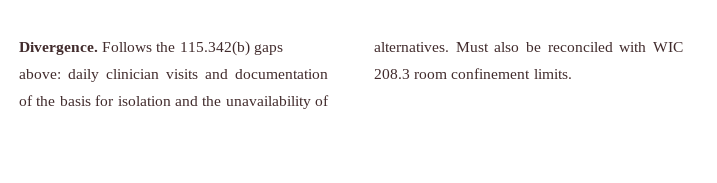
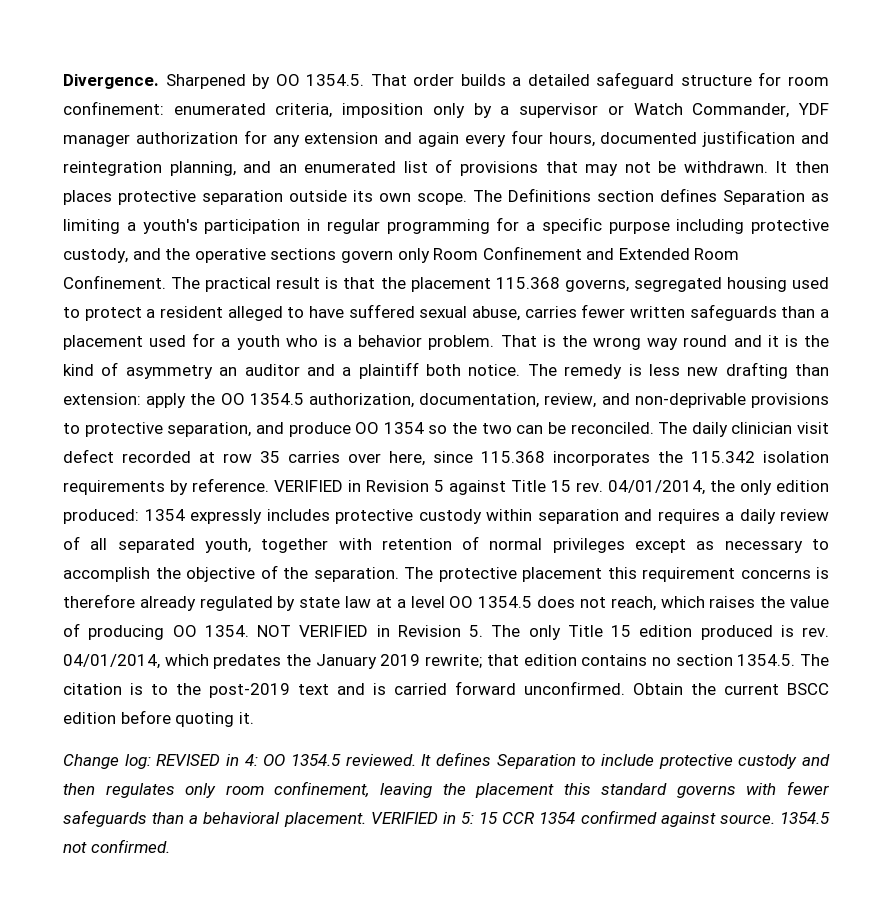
- Follows the 115.342(b) gaps above: daily clinician visits and documentation of the basis for isolation and the unavailability of alternatives. Must also be reconciled with WIC 208.3 room confinement limits.
+ Sharpened by OO 1354.5. That order builds a detailed safeguard structure for room confinement: enumerated criteria, imposition only by a supervisor or Watch Commander, YDF manager authorization for any extension and again every four hours, documented justification and reintegration planning, and an enumerated list of provisions that may not be withdrawn. It then places protective separation outside its own scope. The Definitions section defines Separation as limiting a youth's participation in regular programming for a specific purpose including protective custody, and the operative sections govern only Room Confinement and Extended Room Confinement. The practical result is that the placement 115.368 governs, segregated housing used to protect a resident alleged to have suffered sexual abuse, carries fewer written safeguards than a placement used for a youth who is a behavior problem. That is the wrong way round and it is the kind of asymmetry an auditor and a plaintiff both notice. The remedy is less new drafting than extension: apply the OO 1354.5 authorization, documentation, review, and non-deprivable provisions to protective separation, and produce OO 1354 so the two can be reconciled. The daily clinician visit defect recorded at row 35 carries over here, since 115.368 incorporates the 115.342 isolation requirements by reference. VERIFIED in Revision 5 against Title 15 rev. 04/01/2014, the only edition produced: 1354 expressly includes protective custody within separation and requires a daily review of all separated youth, together with retention of normal privileges except as necessary to accomplish the objective of the separation. The protective placement this requirement concerns is therefore already regulated by state law at a level OO 1354.5 does not reach, which raises the value of producing OO 1354. NOT VERIFIED in Revision 5. The only Title 15 edition produced is rev. 04/01/2014, which predates the January 2019 rewrite; that edition contains no section 1354.5. The citation is to the post-2019 text and is carried forward unconfirmed. Obtain the current BSCC edition before quoting it.
+ Change log: REVISED in 4: OO 1354.5 reviewed. It defines Separation to include protective custody and then regulates only room confinement, leaving the placement this standard governs with fewer safeguards than a behavioral placement. VERIFIED in 5: 15 CCR 1354 confirmed against source. 1354.5 not confirmed.

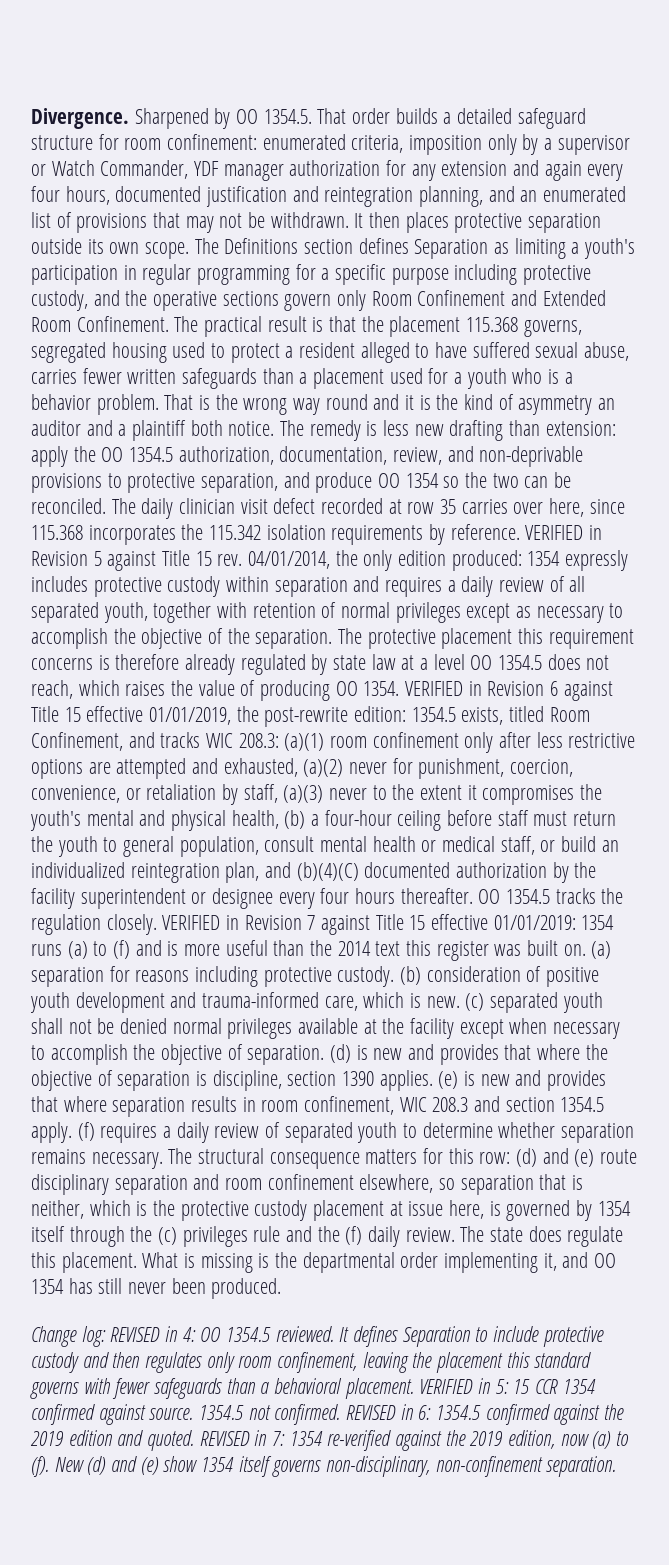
- NOT VERIFIED in Revision 5. The only Title 15 edition produced is rev. 04/01/2014, which predates the January 2019 rewrite; that edition contains no section 1354.5. The citation is to the post-2019 text and is carried forward unconfirmed. Obtain the current BSCC edition before quoting it.
+ VERIFIED in Revision 6 against Title 15 effective 01/01/2019, the post-rewrite edition: 1354.5 exists, titled Room Confinement, and tracks WIC 208.3: (a)(1) room confinement only after less restrictive options are attempted and exhausted, (a)(2) never for punishment, coercion, convenience, or retaliation by staff, (a)(3) never to the extent it compromises the youth's mental and physical health, (b) a four-hour ceiling before staff must return the youth to general population, consult mental health or medical staff, or build an individualized reintegration plan, and (b)(4)(C) documented authorization by the facility superintendent or designee every four hours thereafter. OO 1354.5 tracks the regulation closely. VERIFIED in Revision 7 against Title 15 effective 01/01/2019: 1354 runs (a) to (f) and is more useful than the 2014 text this register was built on. (a) separation for reasons including protective custody. (b) consideration of positive youth development and trauma-informed care, which is new. (c) separated youth shall not be denied normal privileges available at the facility except when necessary to accomplish the objective of separation. (d) is new and provides that where the objective of separation is discipline, section 1390 applies. (e) is new and provides that where separation results in room confinement, WIC 208.3 and section 1354.5 apply. (f) requires a daily review of separated youth to determine whether separation remains necessary. The structural consequence matters for this row: (d) and (e) route disciplinary separation and room confinement elsewhere, so separation that is neither, which is the protective custody placement at issue here, is governed by 1354 itself through the (c) privileges rule and the (f) daily review. The state does regulate this placement. What is missing is the departmental order implementing it, and OO 1354 has still never been produced.
+ REVISED in 6: 1354.5 confirmed against the 2019 edition and quoted. REVISED in 7: 1354 re-verified against the 2019 edition, now (a) to (f). New (d) and (e) show 1354 itself governs non-disciplinary, non-confinement separation.

